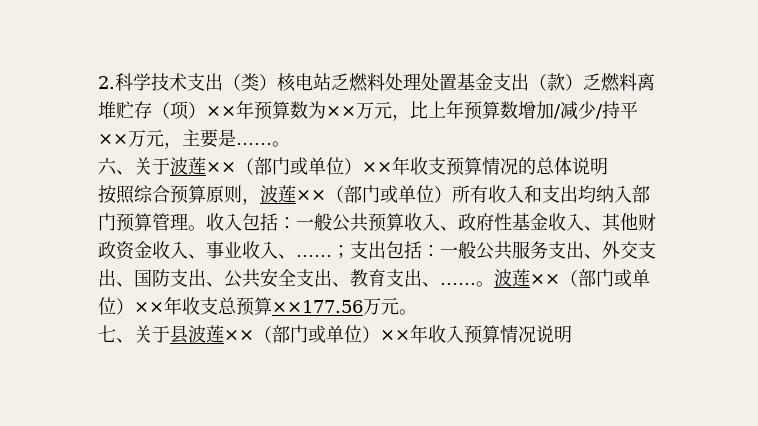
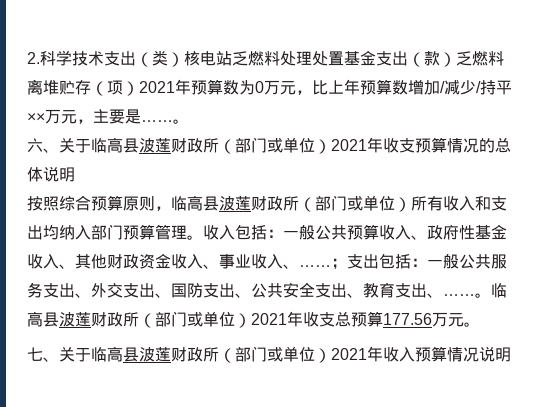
- 2.科学技术支出（类）核电站乏燃料处理处置基金支出（款）乏燃料离堆贮存（项）××年预算数为××万元，比上年预算数增加/减少/持平××万元，主要是……
+ 2.科学技术支出（类）核电站乏燃料处理处置基金支出（款）乏燃料离堆贮存（项）2021年预算数为0万元，比上年预算数增加/减少/持平××万元，主要是……
- 六、关于波莲××（部门或单位）××年收支预算情况的总体说明
+ 六、关于临高县波莲财政所（部门或单位）2021年收支预算情况的总体说明
- 按照综合预算原则，波莲××（部门或单位）所有收入和支出均纳入部门预算管理。
+ 按照综合预算原则，临高县波莲财政所（部门或单位）所有收入和支出均纳入部门预算管理。
- 波莲××（部门或单位）××年收支总预算××177.56万元。
+ 临高县波莲财政所（部门或单位）2021年收支总预算177.56万元。
- 七、关于县波莲××（部门或单位）××年收入预算情况说明
+ 七、关于临高县波莲财政所（部门或单位）2021年收入预算情况说明

